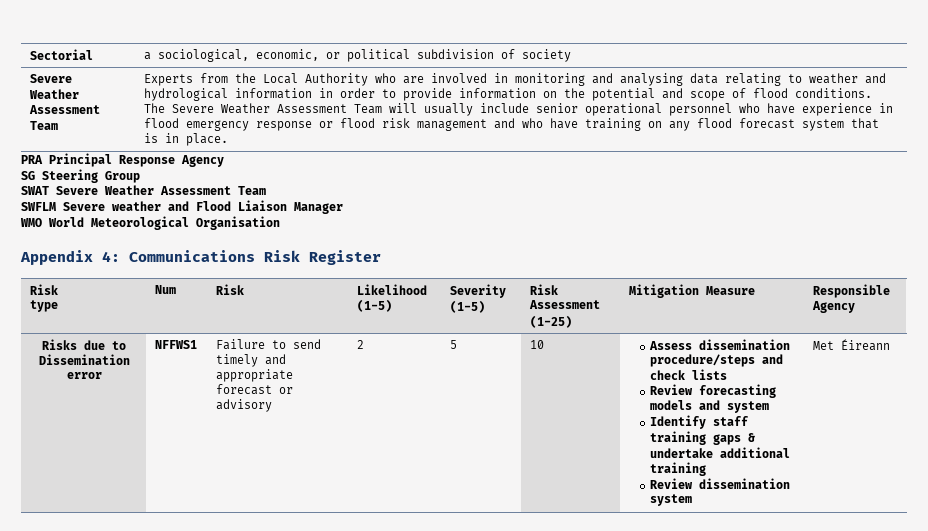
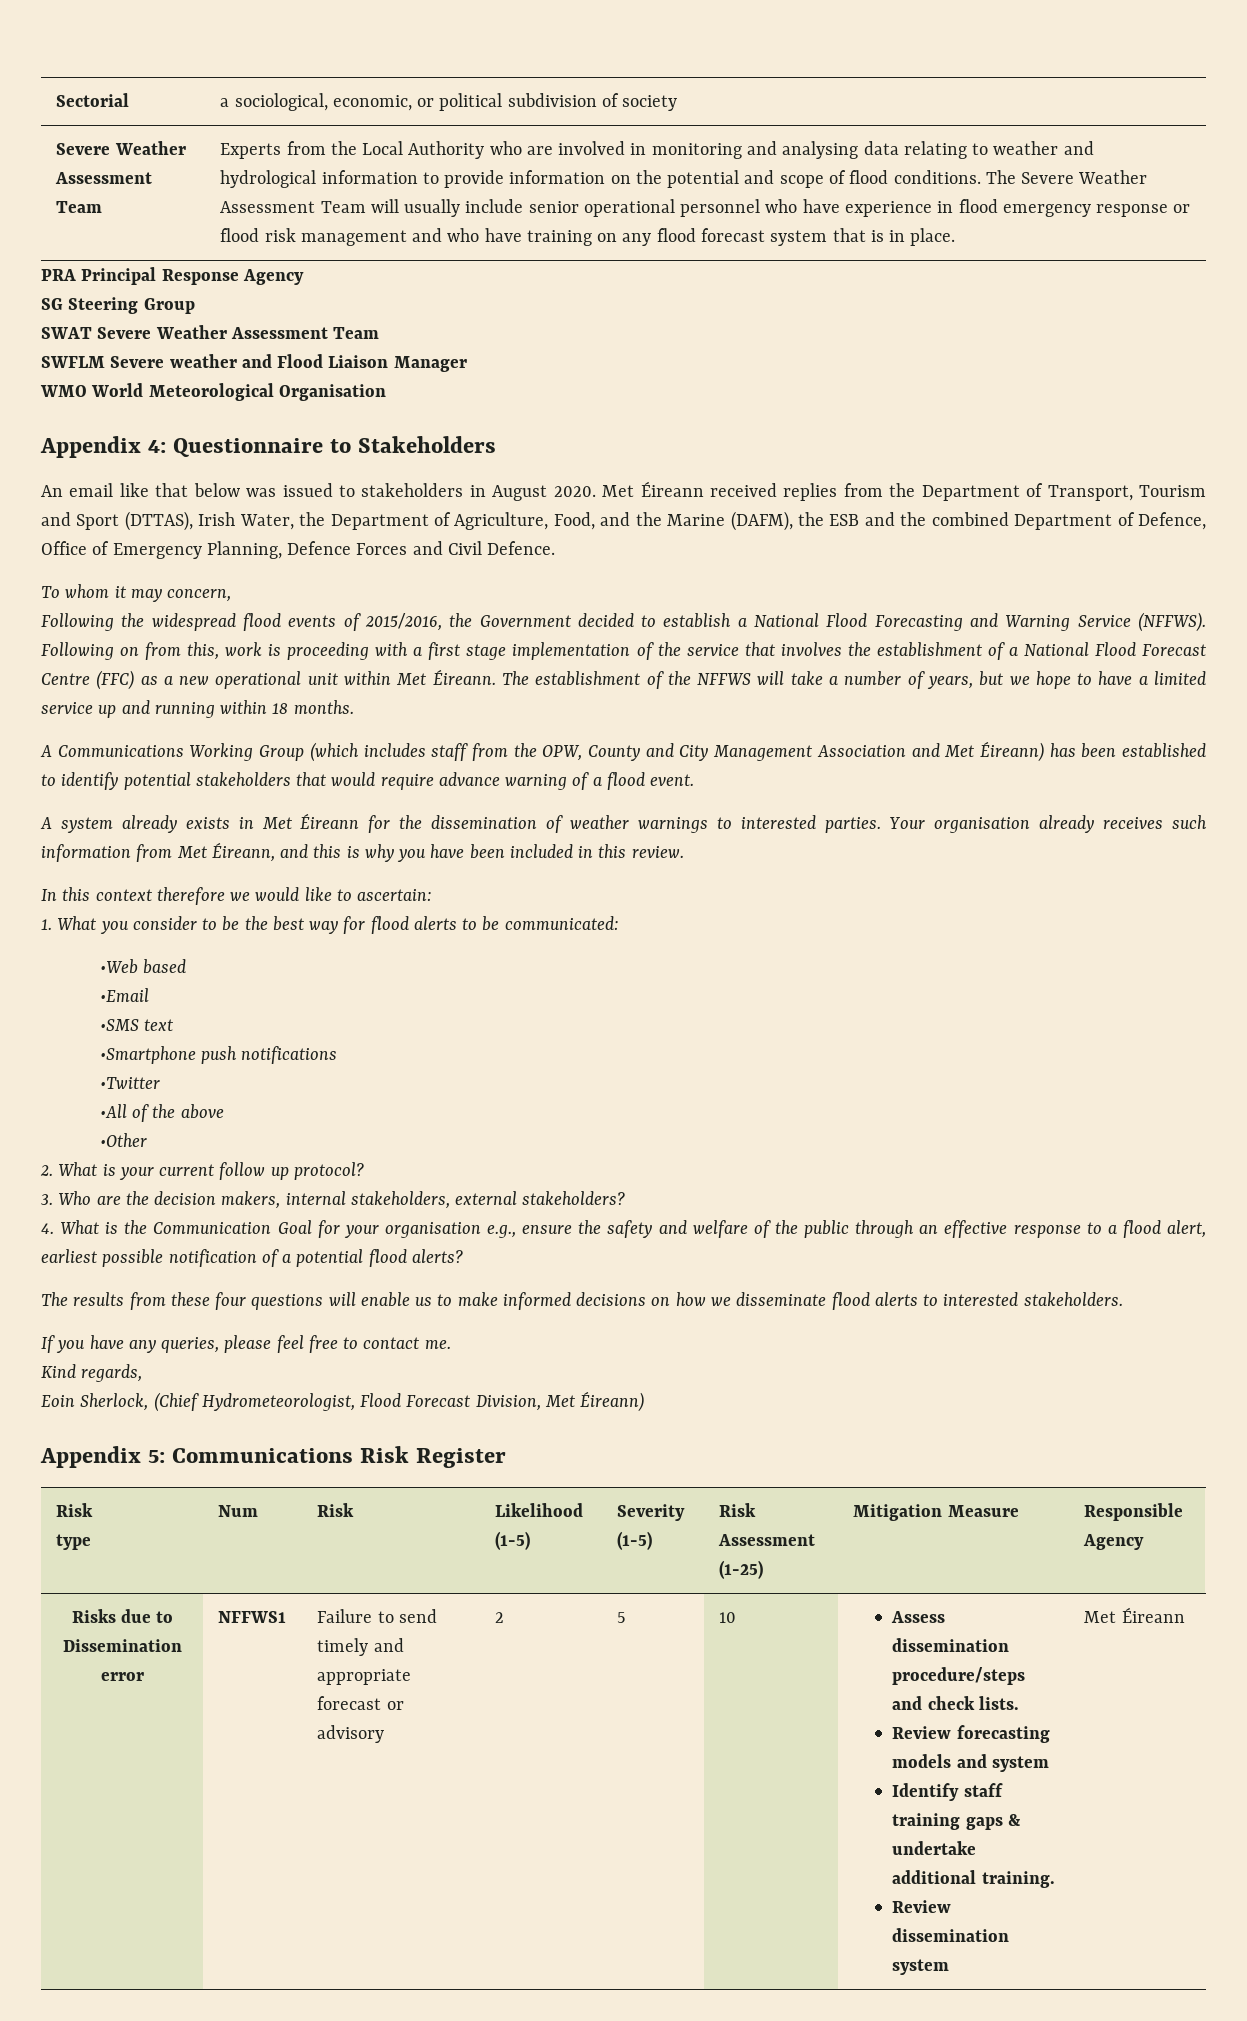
- Experts from the Local Authority who are involved in monitoring and analysing data relating to weather and hydrological information in order to provide information on the potential and scope of flood conditions.
+ Experts from the Local Authority who are involved in monitoring and analysing data relating to weather and hydrological information to provide information on the potential and scope of flood conditions.
- Appendix 4: Communications Risk Register
+ Appendix 4: Questionnaire to Stakeholders
+ An email like that below was issued to stakeholders in August 2020. Met Éireann received replies from the Department of Transport, Tourism and Sport (DTTAS), Irish Water, the Department of Agriculture, Food, and the Marine (DAFM), the ESB and the combined Department of Defence, Office of Emergency Planning, Defence Forces and Civil Defence.
+ To whom it may concern,
+ Following the widespread flood events of 2015/2016, the Government decided to establish a National Flood Forecasting and Warning Service (NFFWS). Following on from this, work is proceeding with a first stage implementation of the service that involves the establishment of a National Flood Forecast Centre (FFC) as a new operational unit within Met Éireann. The establishment of the NFFWS will take a number of years, but we hope to have a limited service up and running within 18 months.
+ A Communications Working Group (which includes staff from the OPW, County and City Management Association and Met Éireann) has been established to identify potential stakeholders that would require advance warning of a flood event.
+ A system already exists in Met Éireann for the dissemination of weather warnings to interested parties. Your organisation already receives such information from Met Éireann, and this is why you have been included in this review.
+ In this context therefore we would like to ascertain:
+ 1. What you consider to be the best way for flood alerts to be communicated:
+ •Web based
+ •Email
+ •SMS text
+ •Smartphone push notifications
+ •Twitter
+ •All of the above
+ •Other
+ 2. What is your current follow up protocol?
+ 3. Who are the decision makers, internal stakeholders, external stakeholders?
+ 4. What is the Communication Goal for your organisation e.g., ensure the safety and welfare of the public through an effective response to a flood alert, earliest possible notification of a potential flood alerts?
+ The results from these four questions will enable us to make informed decisions on how we disseminate flood alerts to interested stakeholders.
+ If you have any queries, please feel free to contact me.
+ Kind regards,
+ Eoin Sherlock, (Chief Hydrometeorologist, Flood Forecast Division, Met Éireann)
+ Appendix 5: Communications Risk Register
- Assess dissemination procedure/steps and check lists
+ Assess dissemination procedure/steps and check lists.
- Identify staff training gaps & undertake additional training
+ Identify staff training gaps & undertake additional training.

